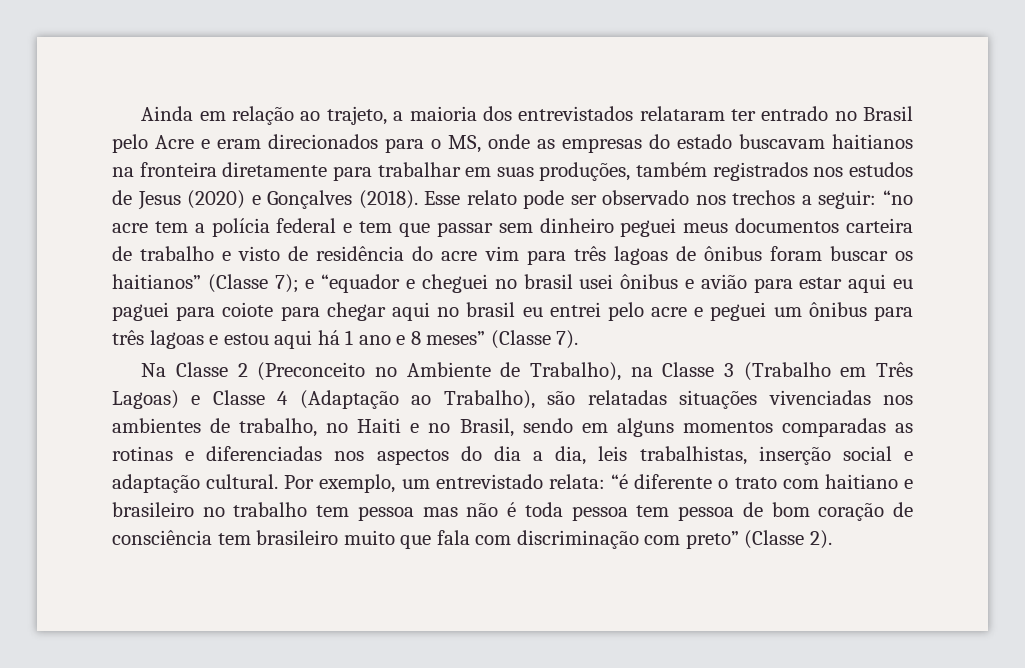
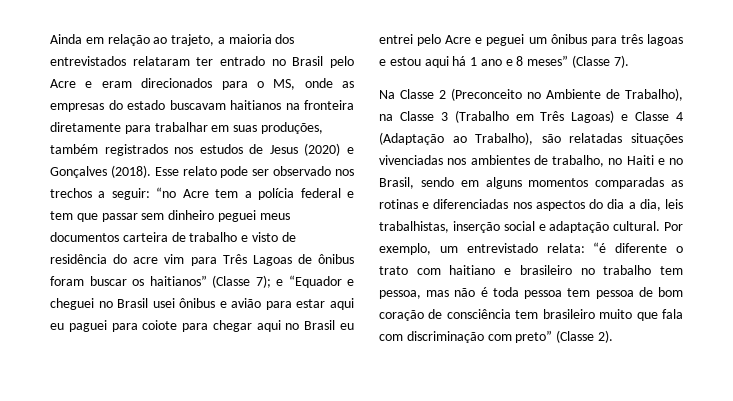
- “no acre tem a polícia federal e tem que passar sem dinheiro peguei meus documentos carteira de trabalho e visto de residência do acre vim para três lagoas de ônibus foram buscar os haitianos” (Classe 7);
+ “no Acre tem a polícia federal e tem que passar sem dinheiro peguei meus documentos carteira de trabalho e visto de residência do acre vim para Três Lagoas de ônibus foram buscar os haitianos” (Classe 7);
- e “equador e cheguei no brasil usei ônibus e avião para estar aqui eu paguei para coiote para chegar aqui no brasil eu entrei pelo acre e peguei um ônibus para três lagoas e estou aqui há 1 ano e 8 meses” (Classe 7).
+ e “Equador e cheguei no Brasil usei ônibus e avião para estar aqui eu paguei para coiote para chegar aqui no Brasil eu entrei pelo Acre e peguei um ônibus para três lagoas e estou aqui há 1 ano e 8 meses” (Classe 7).
- Por exemplo, um entrevistado relata: “é diferente o trato com haitiano e brasileiro no trabalho tem pessoa mas não é toda pessoa tem pessoa de bom coração de consciência tem brasileiro muito que fala com discriminação com preto” (Classe 2).
+ Por exemplo, um entrevistado relata: “é diferente o trato com haitiano e brasileiro no trabalho tem pessoa, mas não é toda pessoa tem pessoa de bom coração de consciência tem brasileiro muito que fala com discriminação com preto” (Classe 2).

